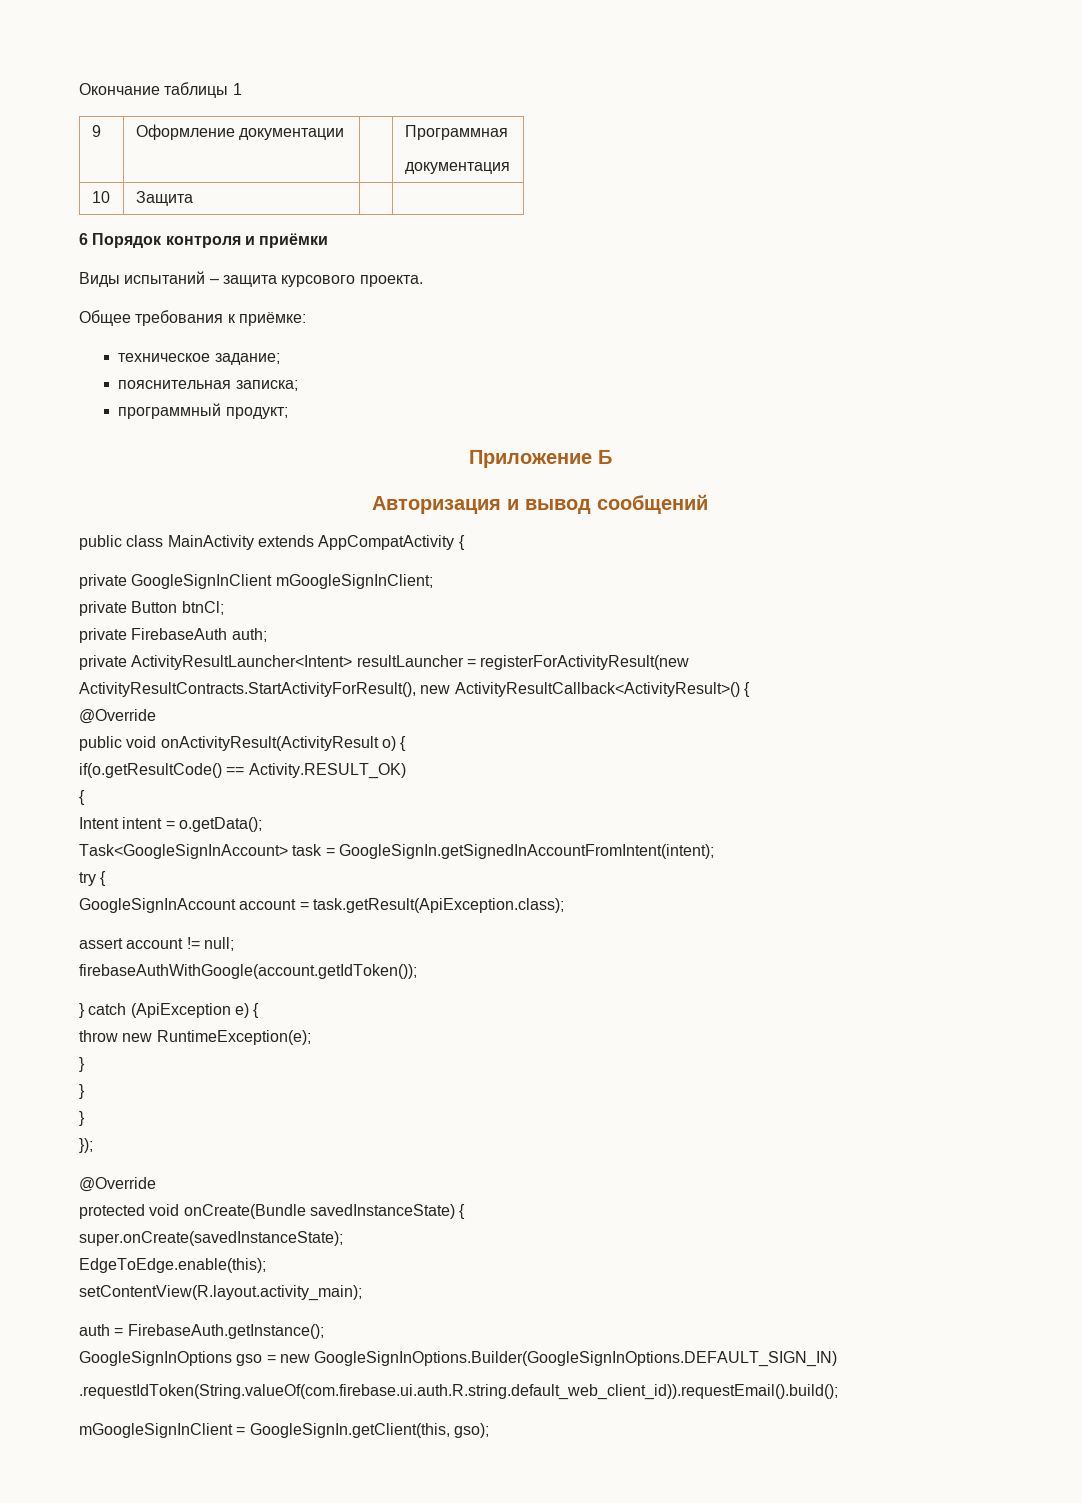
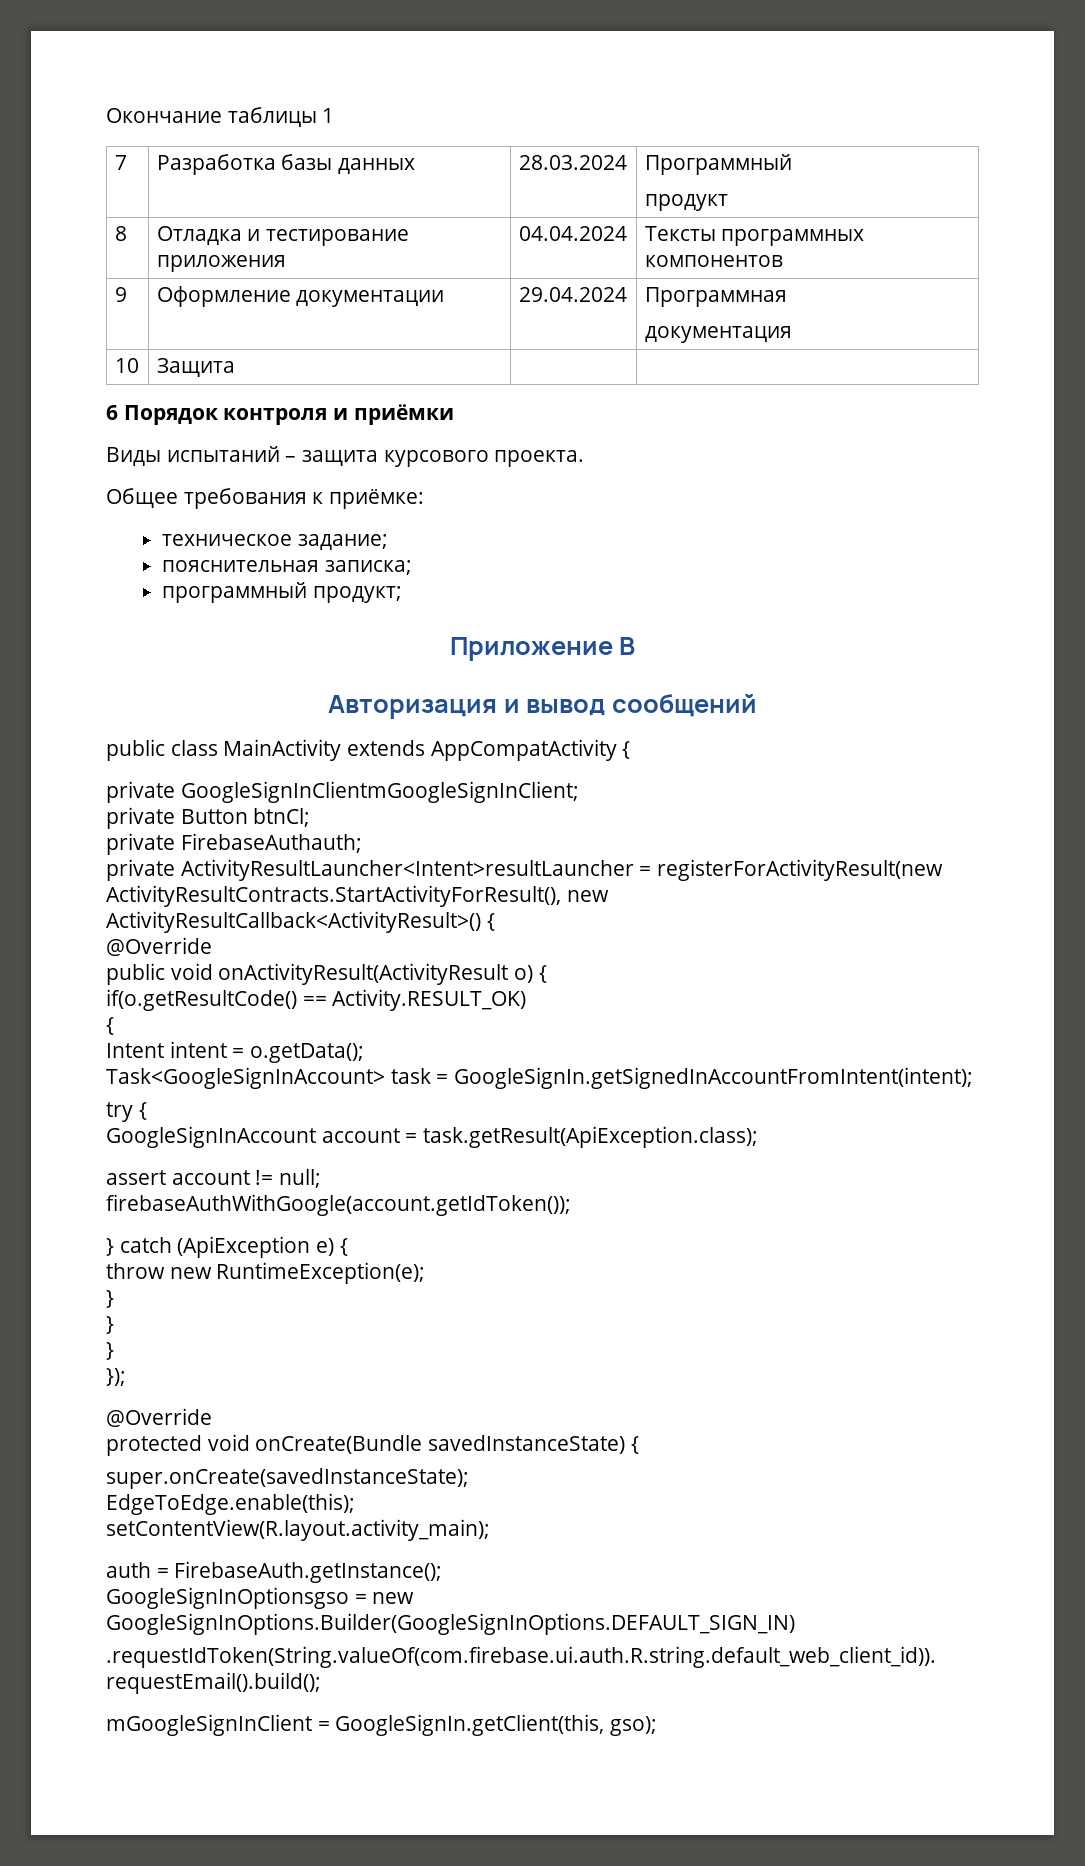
+ 7 | Разработка базы данных | 28.03.2024 | Программный
+ продукт
+ 8 | Отладка и тестирование приложения | 04.04.2024 | Тексты программных компонентов
- 9 | Оформление документации | | Программная
+ 9 | Оформление документации | 29.04.2024 | Программная
- Приложение Б
+ Приложение В
- private GoogleSignInClient mGoogleSignInClient;
+ private GoogleSignInClientmGoogleSignInClient;
- private FirebaseAuth auth;
- private ActivityResultLauncher<Intent> resultLauncher = registerForActivityResult(new ActivityResultContracts.StartActivityForResult(), new ActivityResultCallback<ActivityResult>() {
+ private FirebaseAuthauth;
+ private ActivityResultLauncher<Intent>resultLauncher = registerForActivityResult(new ActivityResultContracts.StartActivityForResult(), new ActivityResultCallback<ActivityResult>() {
- GoogleSignInOptions gso = new GoogleSignInOptions.Builder(GoogleSignInOptions.DEFAULT_SIGN_IN)
+ GoogleSignInOptionsgso = new GoogleSignInOptions.Builder(GoogleSignInOptions.DEFAULT_SIGN_IN)

